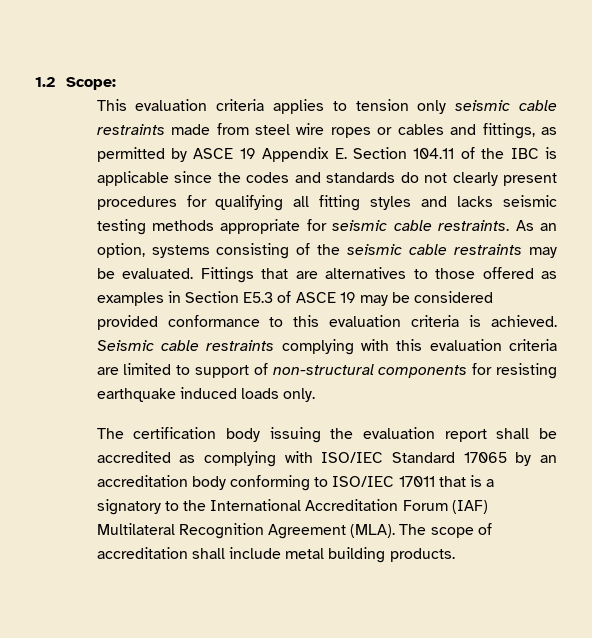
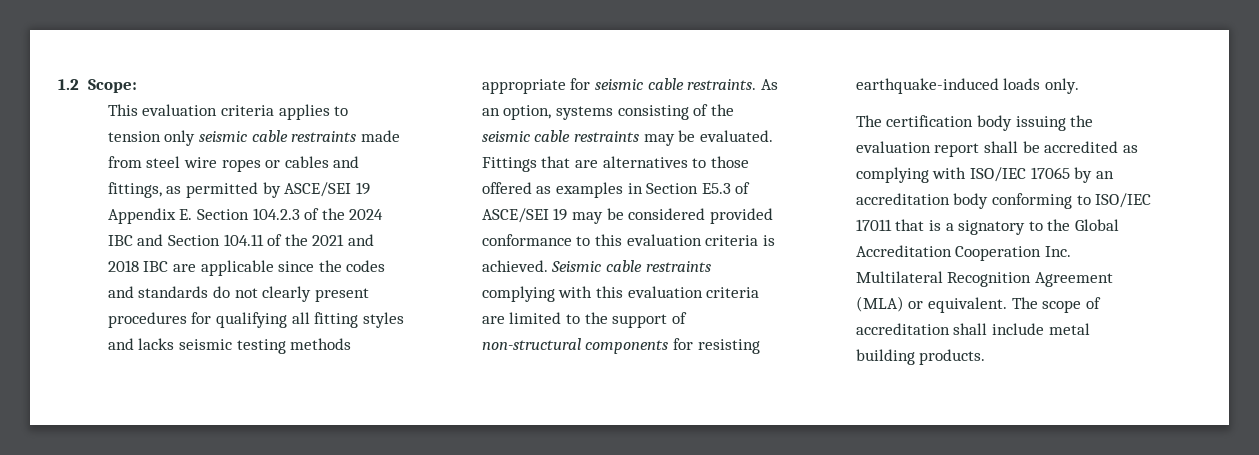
- This evaluation criteria applies to tension only seismic cable restraints made from steel wire ropes or cables and fittings, as permitted by ASCE 19 Appendix E. Section 104.11 of the IBC is applicable since the codes and standards do not clearly present procedures for qualifying all fitting styles and lacks seismic testing methods appropriate for seismic cable restraints.
+ This evaluation criteria applies to tension only seismic cable restraints made from steel wire ropes or cables and fittings, as permitted by ASCE/SEI 19 Appendix E. Section 104.2.3 of the 2024 IBC and Section 104.11 of the 2021 and 2018 IBC are applicable since the codes and standards do not clearly present procedures for qualifying all fitting styles and lacks seismic testing methods appropriate for seismic cable restraints.
- Fittings that are alternatives to those offered as examples in Section E5.3 of ASCE 19 may be considered provided conformance to this evaluation criteria is achieved.
+ Fittings that are alternatives to those offered as examples in Section E5.3 of ASCE/SEI 19 may be considered provided conformance to this evaluation criteria is achieved.
- Seismic cable restraints complying with this evaluation criteria are limited to support of non-structural components for resisting earthquake induced loads only.
+ Seismic cable restraints complying with this evaluation criteria are limited to the support of non-structural components for resisting earthquake-induced loads only.
- The certification body issuing the evaluation report shall be accredited as complying with ISO/IEC Standard 17065 by an accreditation body conforming to ISO/IEC 17011 that is a signatory to the International Accreditation Forum (IAF) Multilateral Recognition Agreement (MLA).
+ The certification body issuing the evaluation report shall be accredited as complying with ISO/IEC 17065 by an accreditation body conforming to ISO/IEC 17011 that is a signatory to the Global Accreditation Cooperation Inc. Multilateral Recognition Agreement (MLA) or equivalent.

